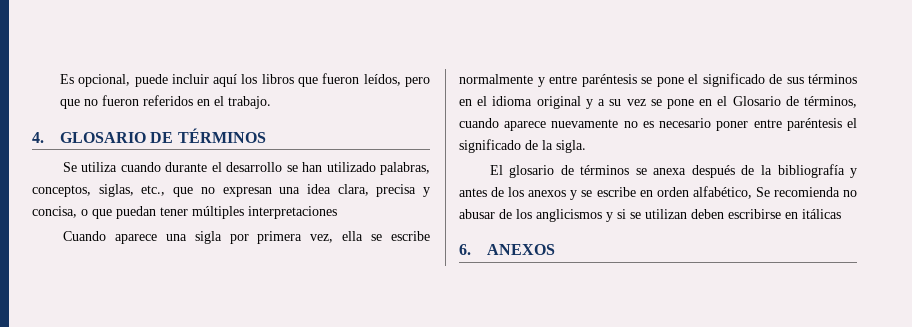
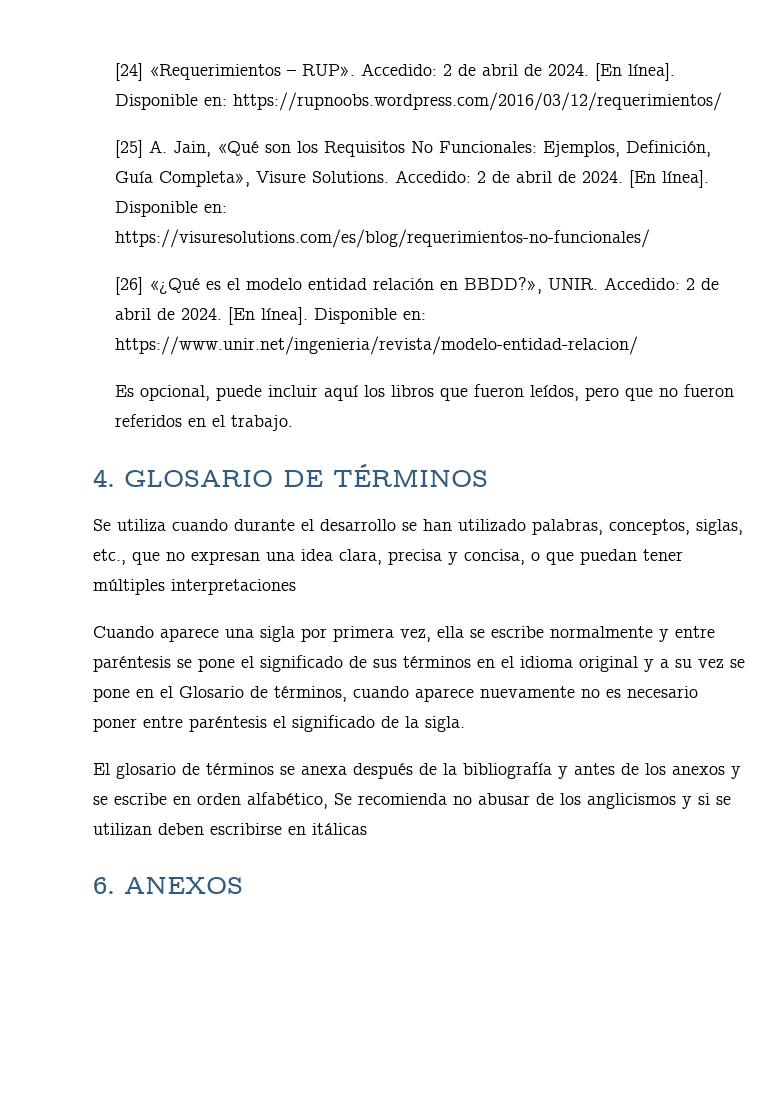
+ [24] «Requerimientos – RUP». Accedido: 2 de abril de 2024. [En línea]. Disponible en: https://rupnoobs.wordpress.com/2016/03/12/requerimientos/
+ [25] A. Jain, «Qué son los Requisitos No Funcionales: Ejemplos, Definición, Guía Completa», Visure Solutions. Accedido: 2 de abril de 2024. [En línea]. Disponible en: https://visuresolutions.com/es/blog/requerimientos-no-funcionales/
+ [26] «¿Qué es el modelo entidad relación en BBDD?», UNIR. Accedido: 2 de abril de 2024. [En línea]. Disponible en: https://www.unir.net/ingenieria/revista/modelo-entidad-relacion/

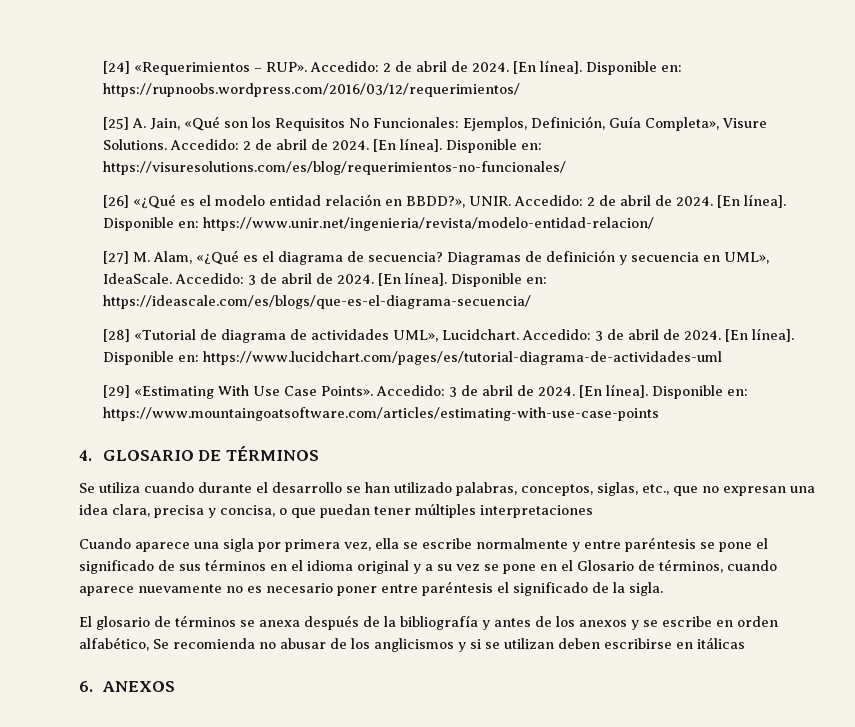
- Es opcional, puede incluir aquí los libros que fueron leídos, pero que no fueron referidos en el trabajo.
+ [27] M. Alam, «¿Qué es el diagrama de secuencia? Diagramas de definición y secuencia en UML», IdeaScale. Accedido: 3 de abril de 2024. [En línea]. Disponible en: https://ideascale.com/es/blogs/que-es-el-diagrama-secuencia/
+ [28] «Tutorial de diagrama de actividades UML», Lucidchart. Accedido: 3 de abril de 2024. [En línea]. Disponible en: https://www.lucidchart.com/pages/es/tutorial-diagrama-de-actividades-uml
+ [29] «Estimating With Use Case Points». Accedido: 3 de abril de 2024. [En línea]. Disponible en: https://www.mountaingoatsoftware.com/articles/estimating-with-use-case-points

